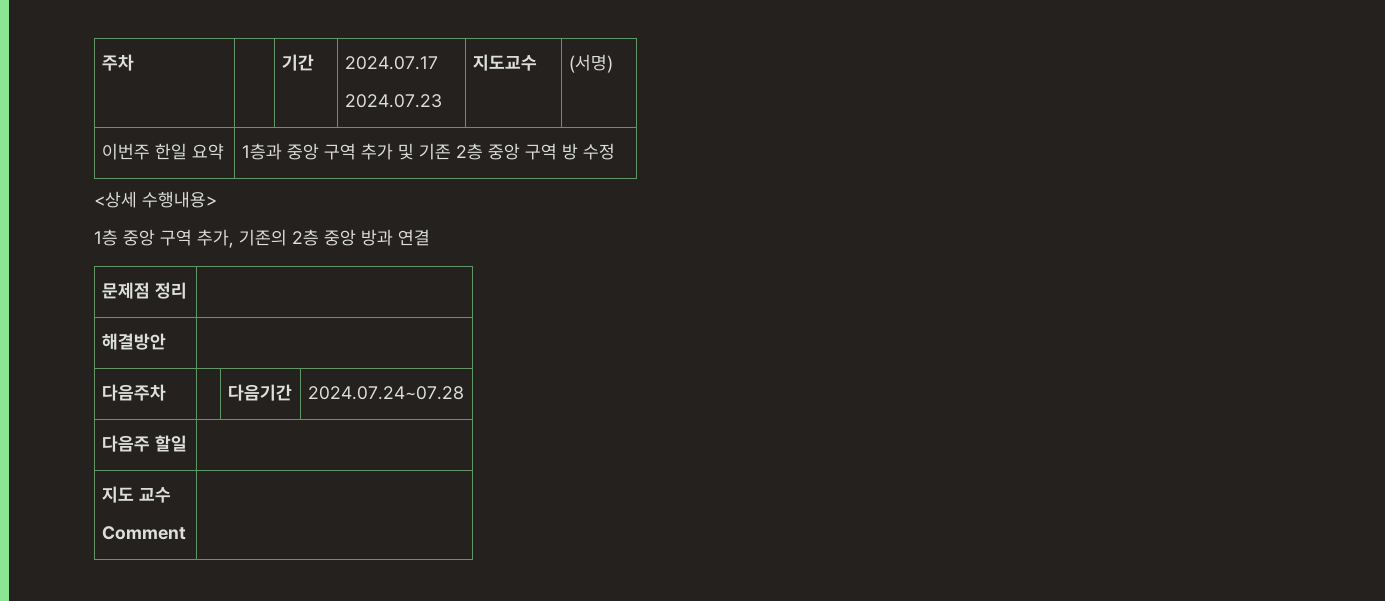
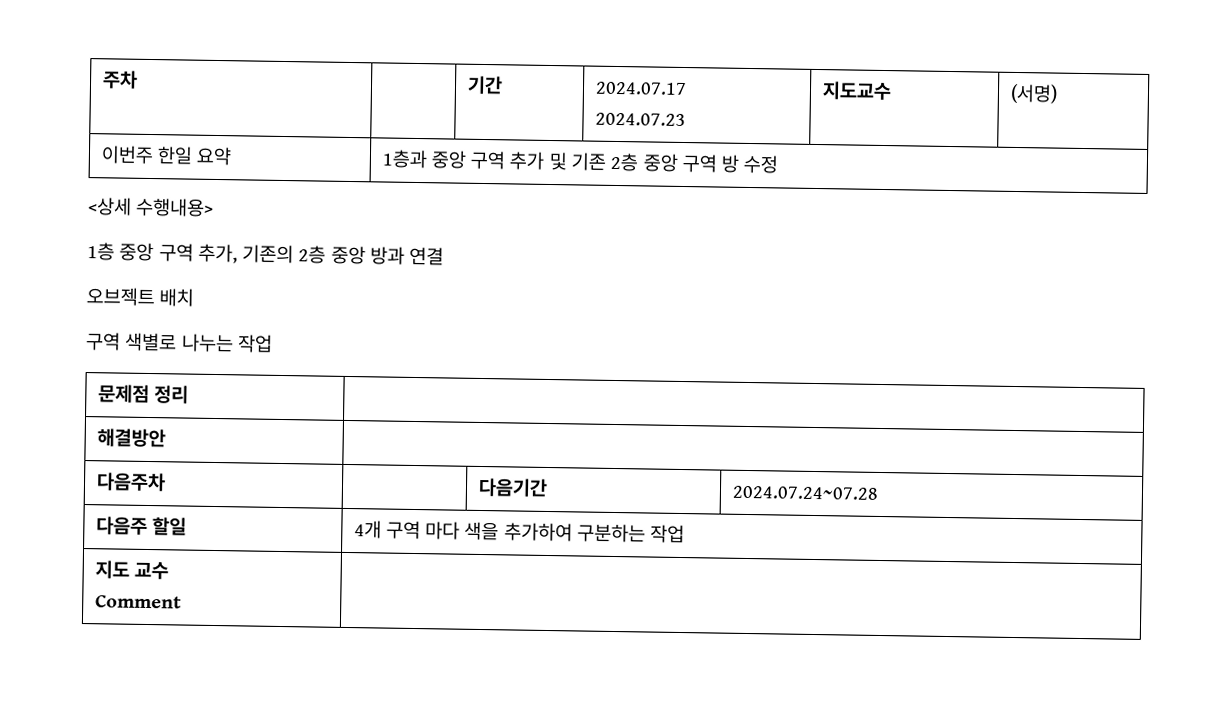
+ 오브젝트 배치
+ 구역 색별로 나누는 작업
- 다음주 할일 |
+ 다음주 할일 | 4개 구역 마다 색을 추가하여 구분하는 작업

